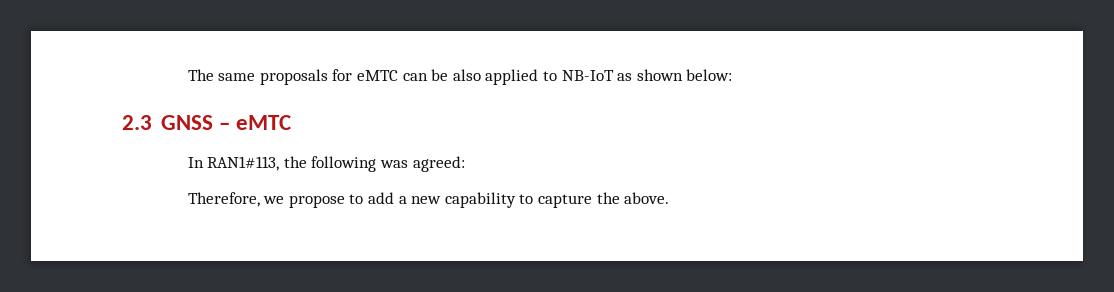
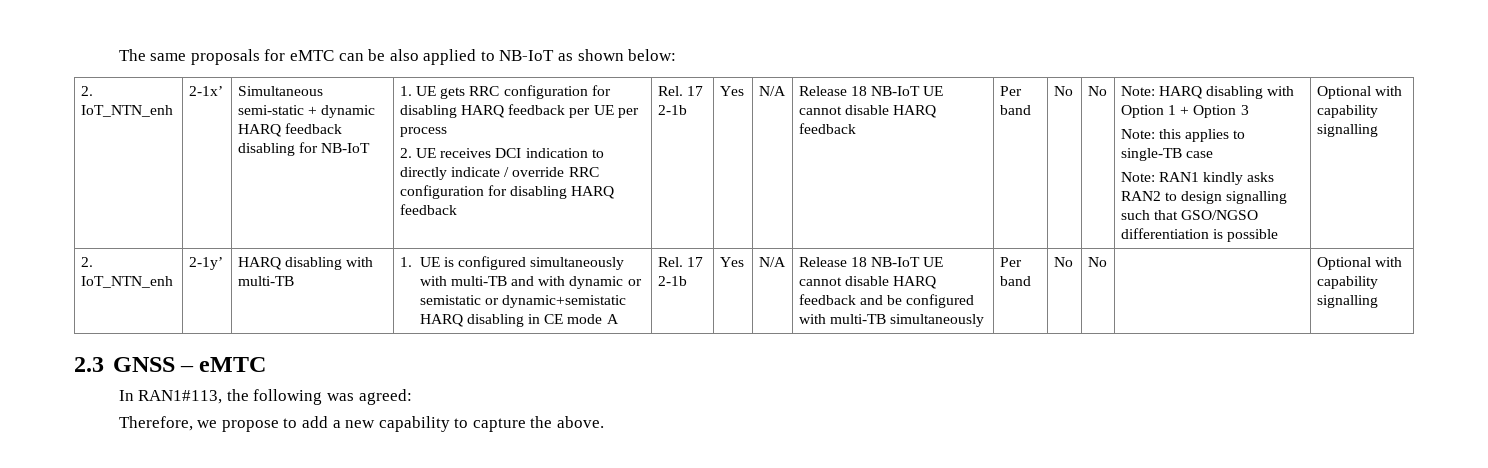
+ 2. IoT_NTN_enh | 2-1x’ | Simultaneous semi-static + dynamic HARQ feedback disabling for NB-IoT | 1. UE gets RRC configuration for disabling HARQ feedback per UE per process
+ 2. UE receives DCI indication to directly indicate / override RRC configuration for disabling HARQ feedback | Rel. 17 2-1b | Yes | N/A | Release 18 NB-IoT UE cannot disable HARQ feedback | Per band | No | No | Note: HARQ disabling with Option 1 + Option 3
+ Note: this applies to single-TB case
+ Note: RAN1 kindly asks RAN2 to design signalling such that GSO/NGSO differentiation is possible | Optional with capability signalling
+ 2. IoT_NTN_enh | 2-1y’ | HARQ disabling with multi-TB | 1. UE is configured simultaneously with multi-TB and with dynamic or semistatic or dynamic+semistatic HARQ disabling in CE mode A | Rel. 17 2-1b | Yes | N/A | Release 18 NB-IoT UE cannot disable HARQ feedback and be configured with multi-TB simultaneously | Per band | No | No | | Optional with capability signalling

